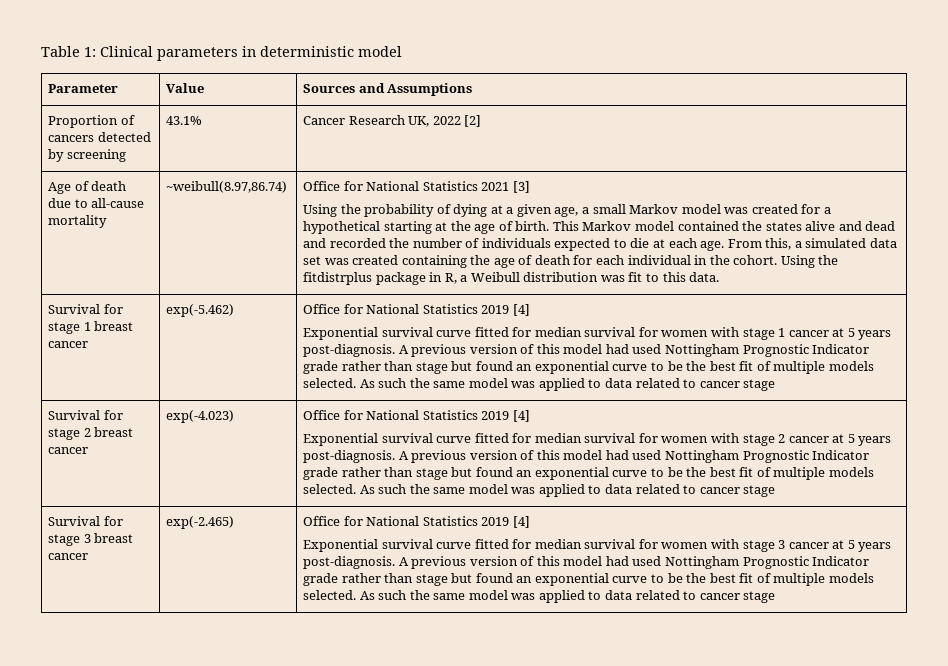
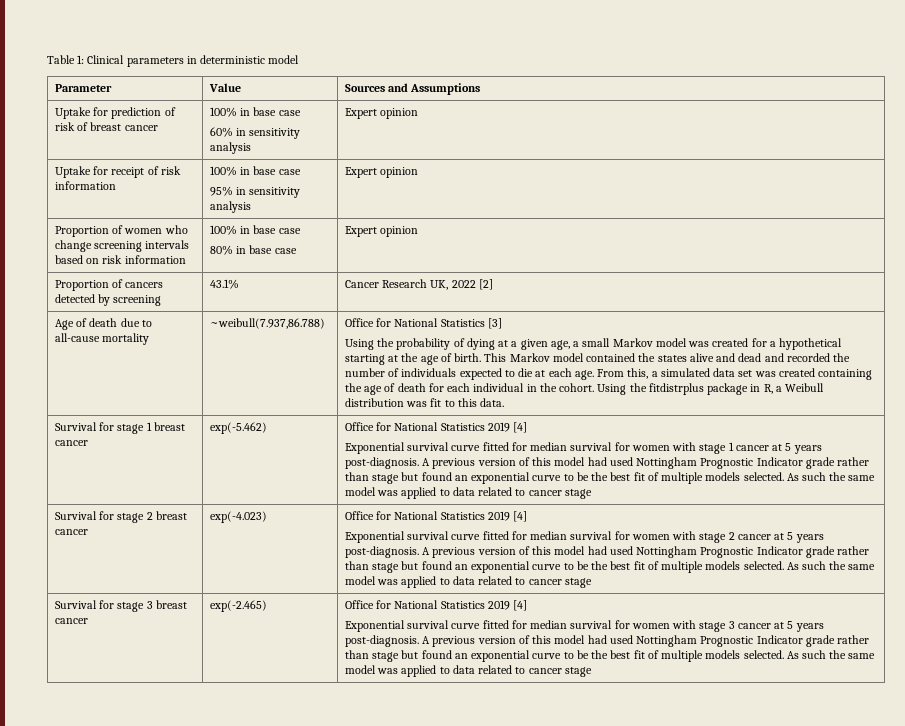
+ Uptake for prediction of risk of breast cancer | 100% in base case
+ 60% in sensitivity analysis | Expert opinion
+ Uptake for receipt of risk information | 100% in base case
+ 95% in sensitivity analysis | Expert opinion
+ Proportion of women who change screening intervals based on risk information | 100% in base case
+ 80% in base case | Expert opinion
- ~weibull(8.97,86.74) | Office for National Statistics 2021 [3]
+ ~weibull(7.937,86.788) | Office for National Statistics [3]

